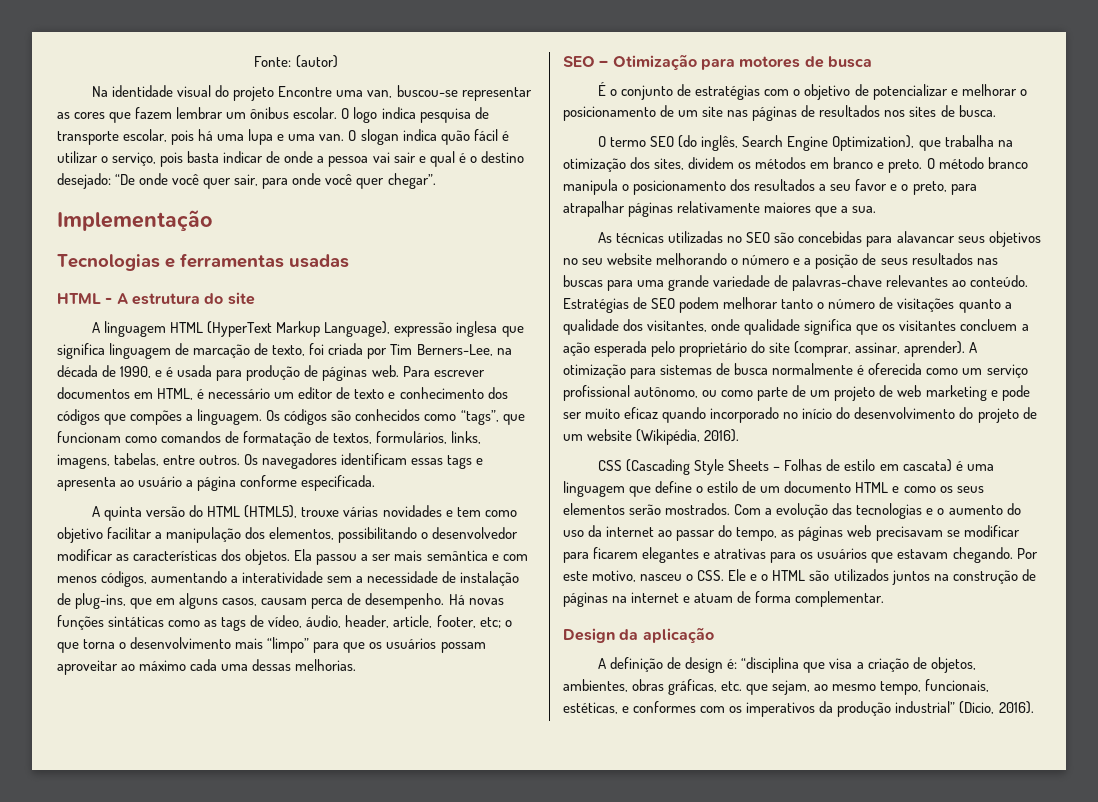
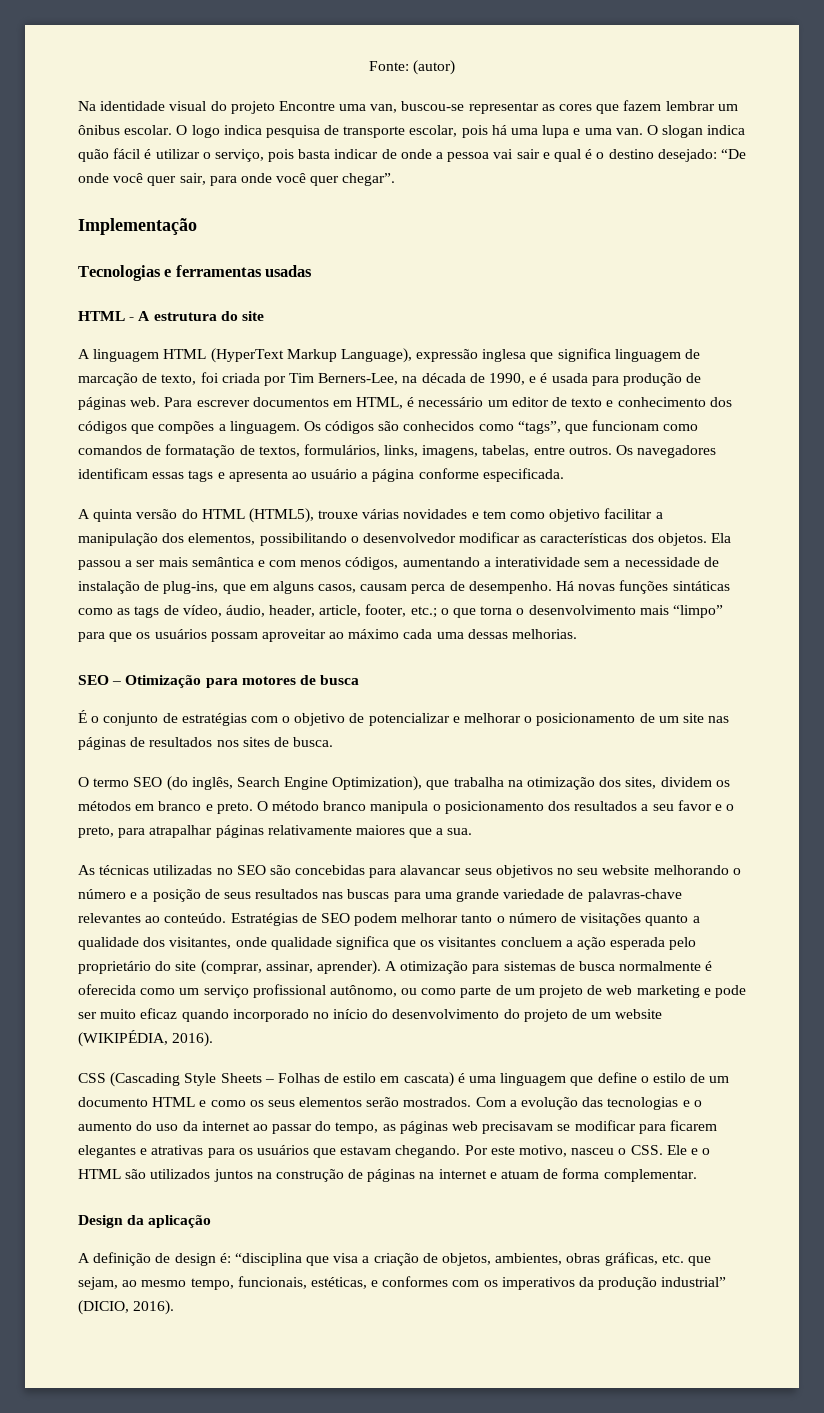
- Há novas funções sintáticas como as tags de vídeo, áudio, header, article, footer, etc; o que torna o desenvolvimento mais “limpo” para que os usuários possam aproveitar ao máximo cada uma dessas melhorias.
+ Há novas funções sintáticas como as tags de vídeo, áudio, header, article, footer, etc.; o que torna o desenvolvimento mais “limpo” para que os usuários possam aproveitar ao máximo cada uma dessas melhorias.
- A otimização para sistemas de busca normalmente é oferecida como um serviço profissional autônomo, ou como parte de um projeto de web marketing e pode ser muito eficaz quando incorporado no início do desenvolvimento do projeto de um website (Wikipédia, 2016).
+ A otimização para sistemas de busca normalmente é oferecida como um serviço profissional autônomo, ou como parte de um projeto de web marketing e pode ser muito eficaz quando incorporado no início do desenvolvimento do projeto de um website (WIKIPÉDIA, 2016).
- A definição de design é: “disciplina que visa a criação de objetos, ambientes, obras gráficas, etc. que sejam, ao mesmo tempo, funcionais, estéticas, e conformes com os imperativos da produção industrial” (Dicio, 2016).
+ A definição de design é: “disciplina que visa a criação de objetos, ambientes, obras gráficas, etc. que sejam, ao mesmo tempo, funcionais, estéticas, e conformes com os imperativos da produção industrial” (DICIO, 2016).

